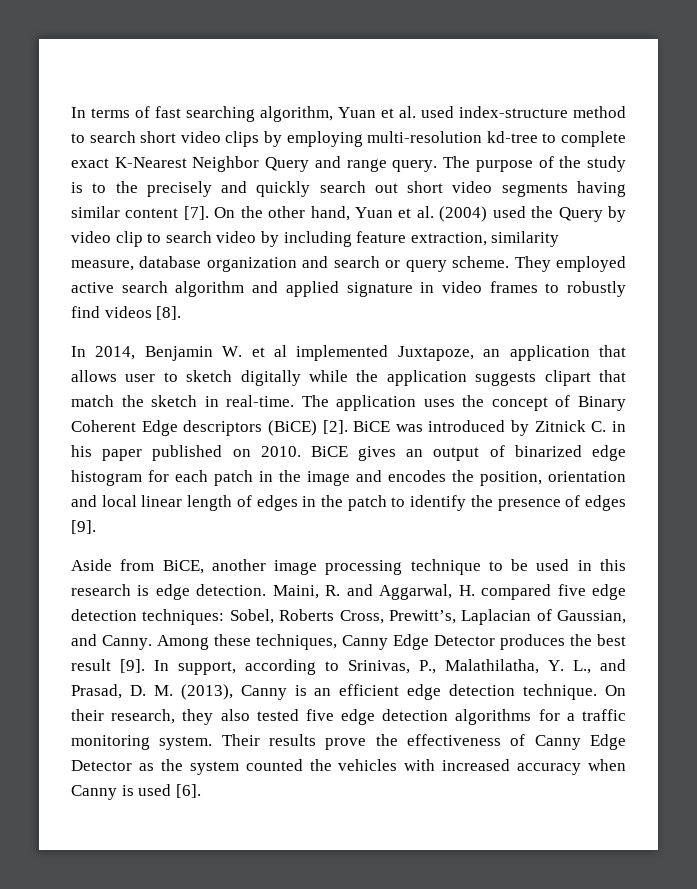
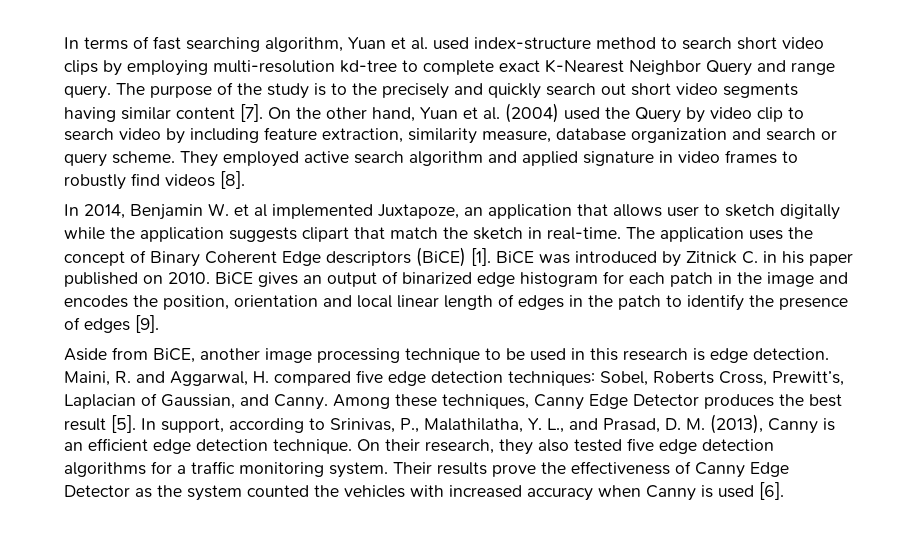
- The application uses the concept of Binary Coherent Edge descriptors (BiCE) [2].
+ The application uses the concept of Binary Coherent Edge descriptors (BiCE) [1].
- Among these techniques, Canny Edge Detector produces the best result [9].
+ Among these techniques, Canny Edge Detector produces the best result [5].

